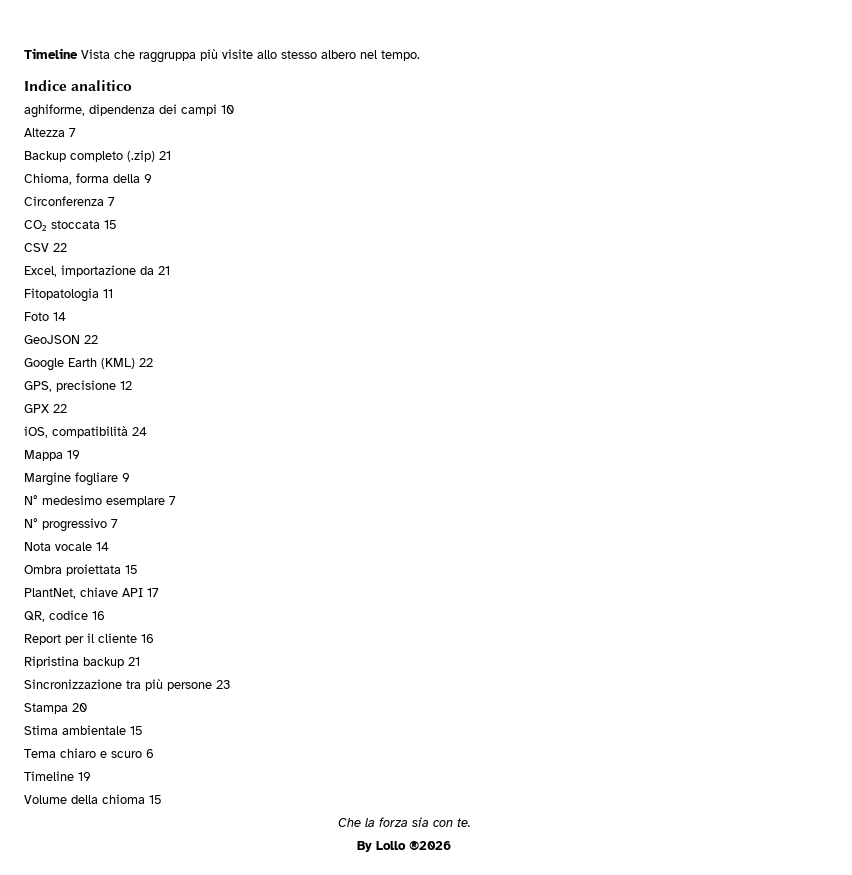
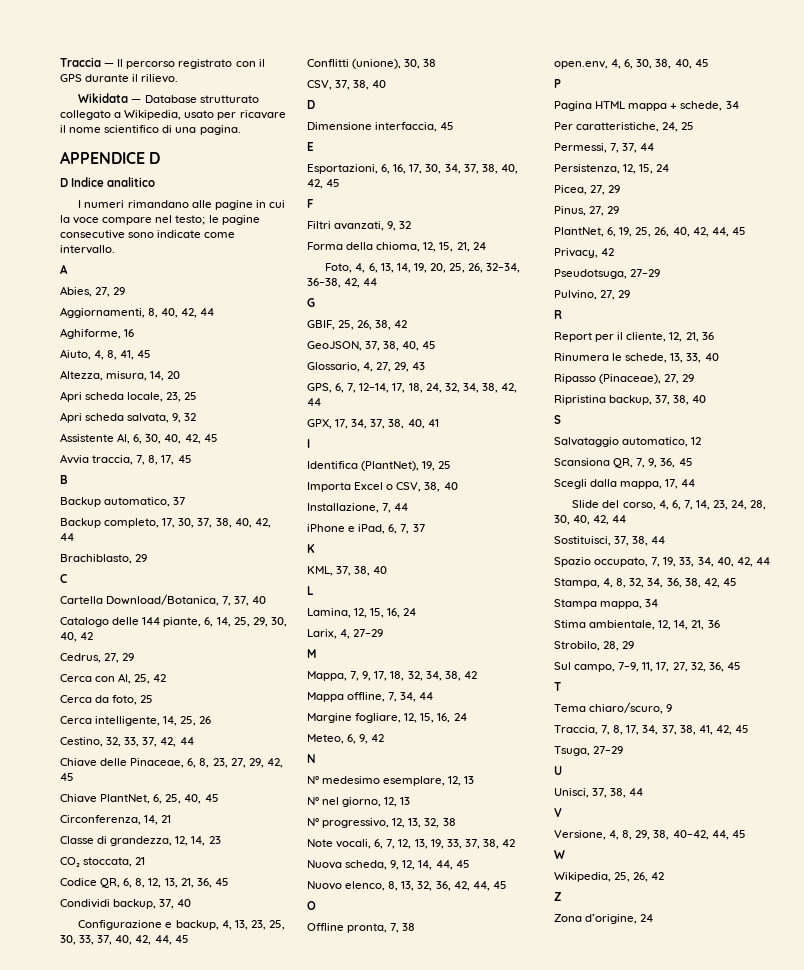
- Timeline Vista che raggruppa più visite allo stesso albero nel tempo.
- Indice analitico
- aghiforme, dipendenza dei campi 10
- Altezza 7
- Backup completo (.zip) 21
- Chioma, forma della 9
- Circonferenza 7
- CO₂ stoccata 15
- CSV 22
- Excel, importazione da 21
- Fitopatologia 11
- Foto 14
- GeoJSON 22
- Google Earth (KML) 22
- GPS, precisione 12
- GPX 22
- iOS, compatibilità 24
- Mappa 19
- Margine fogliare 9
- N° medesimo esemplare 7
- N° progressivo 7
- Nota vocale 14
- Ombra proiettata 15
- PlantNet, chiave API 17
- QR, codice 16
- Report per il cliente 16
- Ripristina backup 21
- Sincronizzazione tra più persone 23
+ Traccia — Il percorso registrato con il GPS durante il rilievo.
+ Wikidata — Database strutturato collegato a Wikipedia, usato per ricavare il nome scientifico di una pagina.
+ APPENDICE D
+ D Indice analitico
+ I numeri rimandano alle pagine in cui la voce compare nel testo; le pagine consecutive sono indicate come intervallo.
+ A
+ Abies, 27, 29
+ Aggiornamenti, 8, 40, 42, 44
+ Aghiforme, 16
+ Aiuto, 4, 8, 41, 45
+ Altezza, misura, 14, 20
+ Apri scheda locale, 23, 25
+ Apri scheda salvata, 9, 32
+ Assistente AI, 6, 30, 40, 42, 45
+ Avvia traccia, 7, 8, 17, 45
+ B
+ Backup automatico, 37
+ Backup completo, 17, 30, 37, 38, 40, 42, 44
+ Brachiblasto, 29
+ C
+ Cartella Download/Botanica, 7, 37, 40
+ Catalogo delle 144 piante, 6, 14, 25, 29, 30, 40, 42
+ Cedrus, 27, 29
+ Cerca con AI, 25, 42
+ Cerca da foto, 25
+ Cerca intelligente, 14, 25, 26
+ Cestino, 32, 33, 37, 42, 44
+ Chiave delle Pinaceae, 6, 8, 23, 27, 29, 42, 45
+ Chiave PlantNet, 6, 25, 40, 45
+ Circonferenza, 14, 21
+ Classe di grandezza, 12, 14, 23
+ CO₂ stoccata, 21
+ Codice QR, 6, 8, 12, 13, 21, 36, 45
+ Condividi backup, 37, 40
+ Configurazione e backup, 4, 13, 23, 25, 30, 33, 37, 40, 42, 44, 45
+ Conflitti (unione), 30, 38
+ CSV, 37, 38, 40
+ D
+ Dimensione interfaccia, 45
+ E
+ Esportazioni, 6, 16, 17, 30, 34, 37, 38, 40, 42, 45
+ F
+ Filtri avanzati, 9, 32
+ Forma della chioma, 12, 15, 21, 24
+ Foto, 4, 6, 13, 14, 19, 20, 25, 26, 32–34, 36–38, 42, 44
+ G
+ GBIF, 25, 26, 38, 42
+ GeoJSON, 37, 38, 40, 45
+ Glossario, 4, 27, 29, 43
+ GPS, 6, 7, 12–14, 17, 18, 24, 32, 34, 38, 42, 44
+ GPX, 17, 34, 37, 38, 40, 41
+ I
+ Identifica (PlantNet), 19, 25
+ Importa Excel o CSV, 38, 40
+ Installazione, 7, 44
+ iPhone e iPad, 6, 7, 37
+ K
+ KML, 37, 38, 40
+ L
+ Lamina, 12, 15, 16, 24
+ Larix, 4, 27–29
+ M
+ Mappa, 7, 9, 17, 18, 32, 34, 38, 42
+ Mappa offline, 7, 34, 44
+ Margine fogliare, 12, 15, 16, 24
+ Meteo, 6, 9, 42
+ N
+ N° medesimo esemplare, 12, 13
+ N° nel giorno, 12, 13
+ N° progressivo, 12, 13, 32, 38
+ Note vocali, 6, 7, 12, 13, 19, 33, 37, 38, 42
+ Nuova scheda, 9, 12, 14, 44, 45
+ Nuovo elenco, 8, 13, 32, 36, 42, 44, 45
+ O
+ Offline pronta, 7, 38
+ open.env, 4, 6, 30, 38, 40, 45
+ P
+ Pagina HTML mappa + schede, 34
+ Per caratteristiche, 24, 25
+ Permessi, 7, 37, 44
+ Persistenza, 12, 15, 24
+ Picea, 27, 29
+ Pinus, 27, 29
+ PlantNet, 6, 19, 25, 26, 40, 42, 44, 45
+ Privacy, 42
+ Pseudotsuga, 27–29
+ Pulvino, 27, 29
+ R
+ Report per il cliente, 12, 21, 36
+ Rinumera le schede, 13, 33, 40
+ Ripasso (Pinaceae), 27, 29
+ Ripristina backup, 37, 38, 40
+ S
+ Salvataggio automatico, 12
+ Scansiona QR, 7, 9, 36, 45
+ Scegli dalla mappa, 17, 44
+ Slide del corso, 4, 6, 7, 14, 23, 24, 28, 30, 40, 42, 44
+ Sostituisci, 37, 38, 44
+ Spazio occupato, 7, 19, 33, 34, 40, 42, 44
+ Stampa, 4, 8, 32, 34, 36, 38, 42, 45
- Stampa 20
+ Stampa mappa, 34
- Stima ambientale 15
- Tema chiaro e scuro 6
- Timeline 19
- Volume della chioma 15
- Che la forza sia con te.
- By Lollo ®2026
+ Stima ambientale, 12, 14, 21, 36
+ Strobilo, 28, 29
+ Sul campo, 7–9, 11, 17, 27, 32, 36, 45
+ T
+ Tema chiaro/scuro, 9
+ Traccia, 7, 8, 17, 34, 37, 38, 41, 42, 45
+ Tsuga, 27–29
+ U
+ Unisci, 37, 38, 44
+ V
+ Versione, 4, 8, 29, 38, 40–42, 44, 45
+ W
+ Wikipedia, 25, 26, 42
+ Z
+ Zona d’origine, 24

